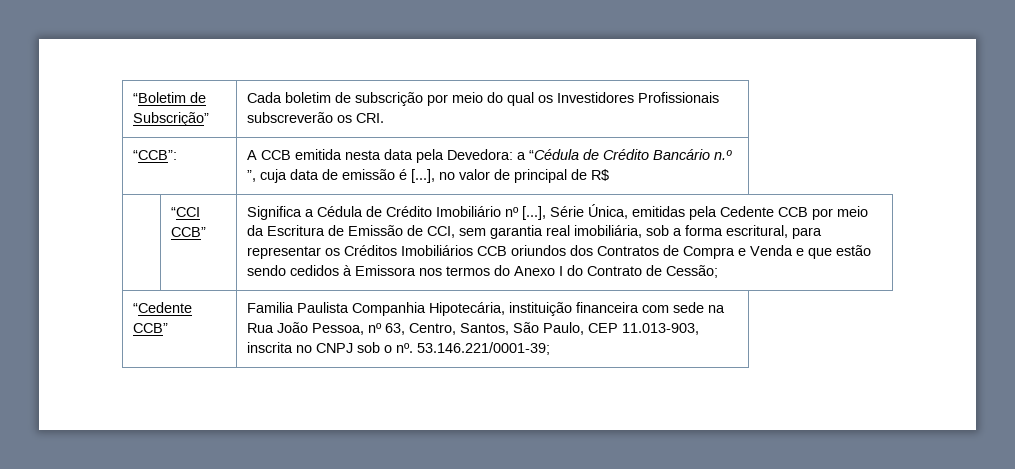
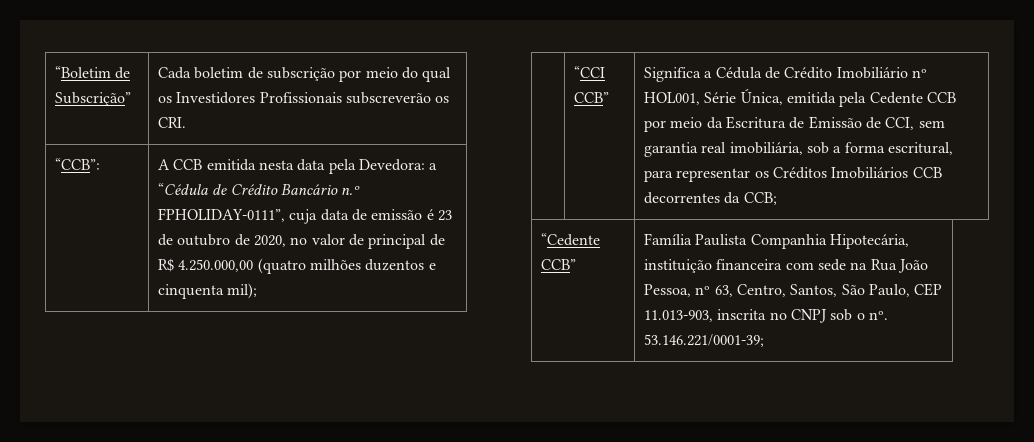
- “CCB”: | A CCB emitida nesta data pela Devedora: a “Cédula de Crédito Bancário n.º ”, cuja data de emissão é [...], no valor de principal de R$
+ “CCB”: | A CCB emitida nesta data pela Devedora: a “Cédula de Crédito Bancário n.º FPHOLIDAY-0111”, cuja data de emissão é 23 de outubro de 2020, no valor de principal de R$ 4.250.000,00 (quatro milhões duzentos e cinquenta mil);
- Significa a Cédula de Crédito Imobiliário nº [...], Série Única, emitidas pela Cedente CCB por meio da Escritura de Emissão de CCI, sem garantia real imobiliária, sob a forma escritural, para representar os Créditos Imobiliários CCB oriundos dos Contratos de Compra e Venda e que estão sendo cedidos à Emissora nos termos do Anexo I do Contrato de Cessão;
+ Significa a Cédula de Crédito Imobiliário nº HOL001, Série Única, emitida pela Cedente CCB por meio da Escritura de Emissão de CCI, sem garantia real imobiliária, sob a forma escritural, para representar os Créditos Imobiliários CCB decorrentes da CCB;
- “Cedente CCB” | Familia Paulista Companhia Hipotecária, instituição financeira com sede na Rua João Pessoa, nº 63, Centro, Santos, São Paulo, CEP 11.013-903, inscrita no CNPJ sob o nº. 53.146.221/0001-39;
+ “Cedente CCB” | Família Paulista Companhia Hipotecária, instituição financeira com sede na Rua João Pessoa, nº 63, Centro, Santos, São Paulo, CEP 11.013-903, inscrita no CNPJ sob o nº. 53.146.221/0001-39;

